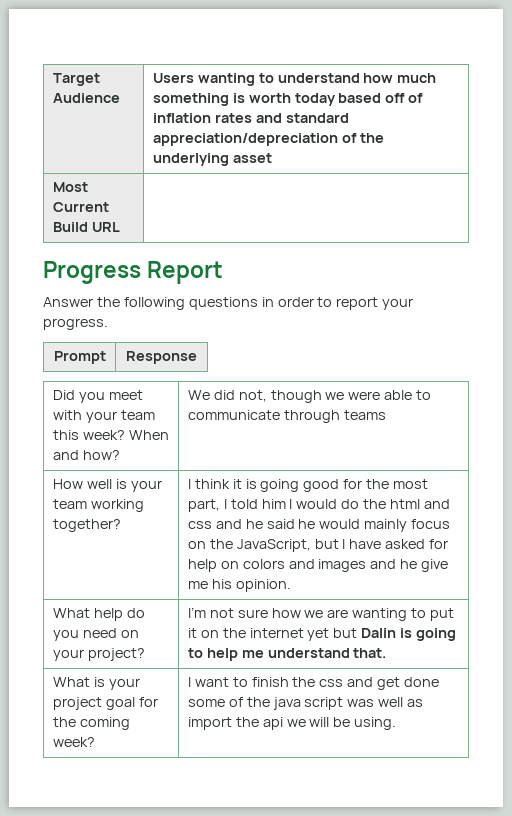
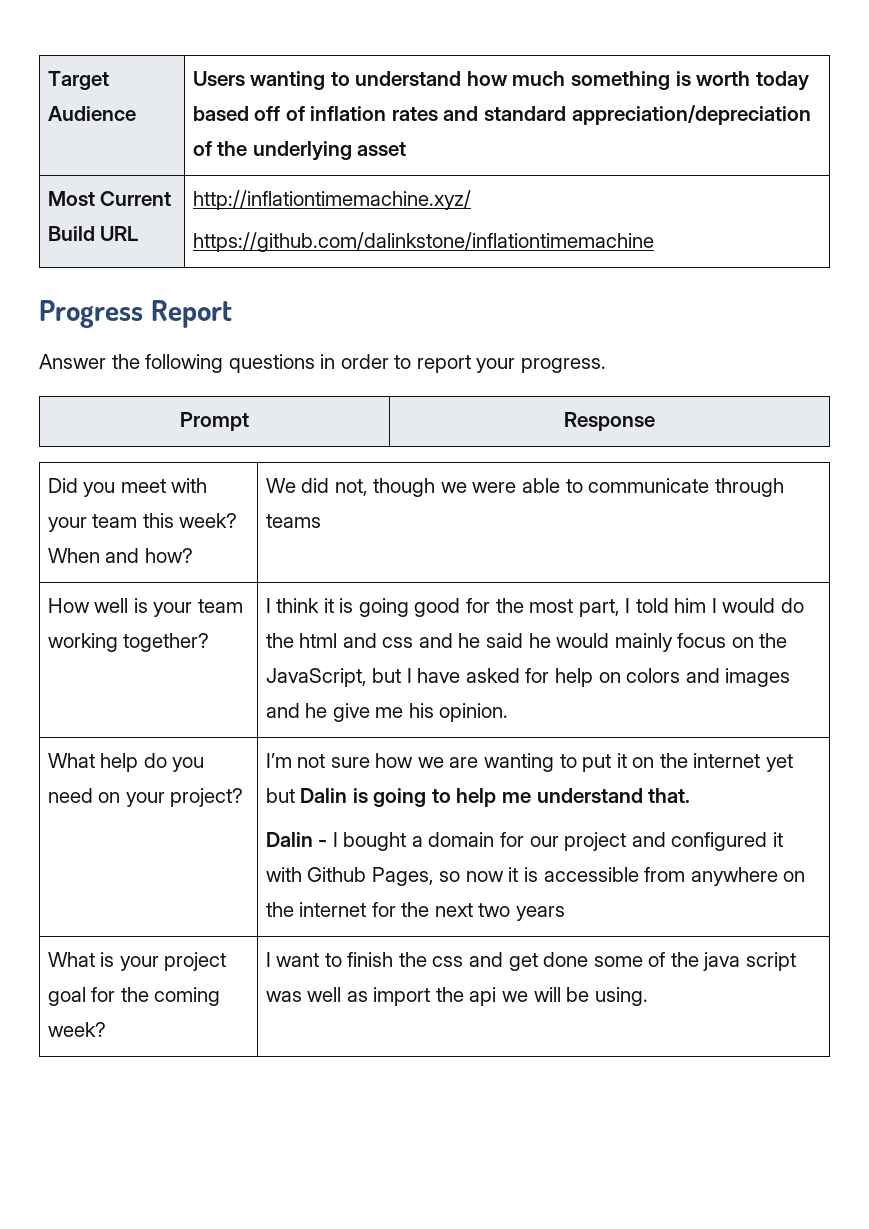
- Most Current Build URL |
+ Most Current Build URL | http://inflationtimemachine.xyz/
+ https://github.com/dalinkstone/inflationtimemachine
+ Dalin - I bought a domain for our project and configured it with Github Pages, so now it is accessible from anywhere on the internet for the next two years

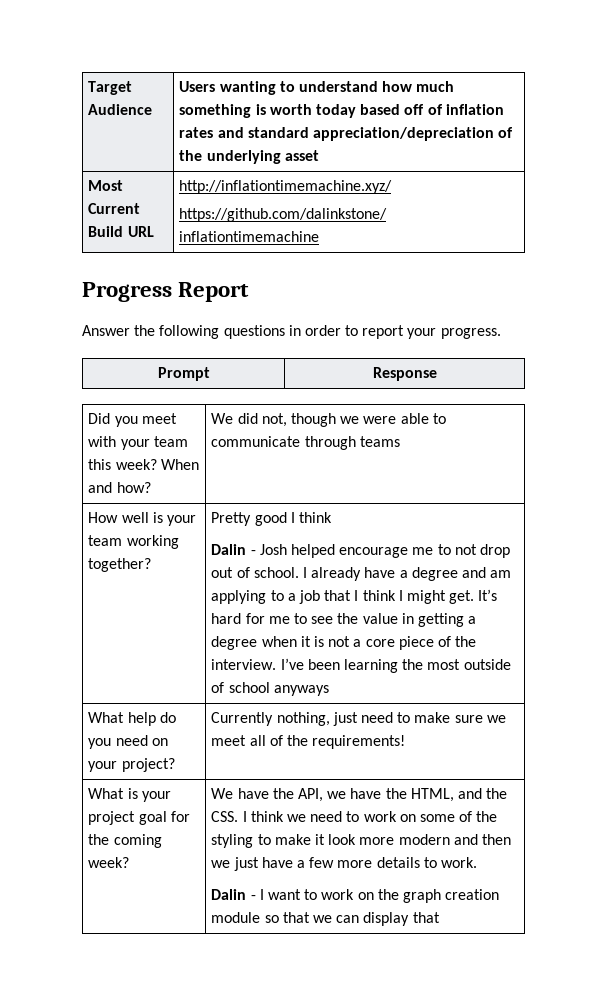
- I think it is going good for the most part, I told him I would do the html and css and he said he would mainly focus on the JavaScript, but I have asked for help on colors and images and he give me his opinion.
+ Pretty good I think
+ Dalin - Josh helped encourage me to not drop out of school. I already have a degree and am applying to a job that I think I might get. It’s hard for me to see the value in getting a degree when it is not a core piece of the interview. I’ve been learning the most outside of school anyways
- I’m not sure how we are wanting to put it on the internet yet but Dalin is going to help me understand that.
- Dalin - I bought a domain for our project and configured it with Github Pages, so now it is accessible from anywhere on the internet for the next two years
+ Currently nothing, just need to make sure we meet all of the requirements!
- I want to finish the css and get done some of the java script was well as import the api we will be using.
+ We have the API, we have the HTML, and the CSS. I think we need to work on some of the styling to make it look more modern and then we just have a few more details to work.
+ Dalin - I want to work on the graph creation module so that we can display that

